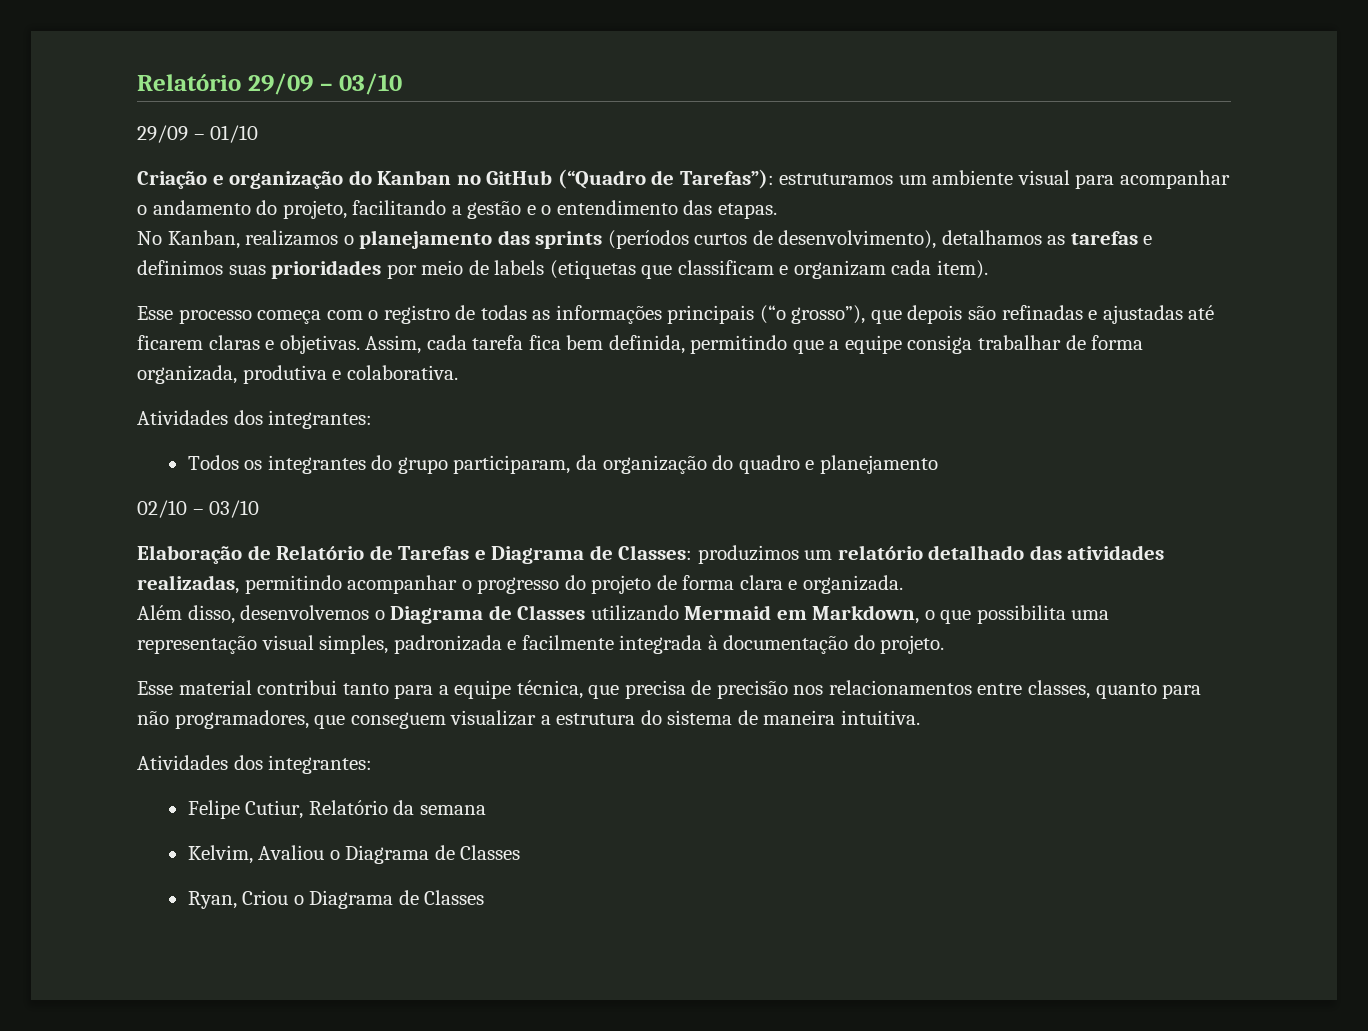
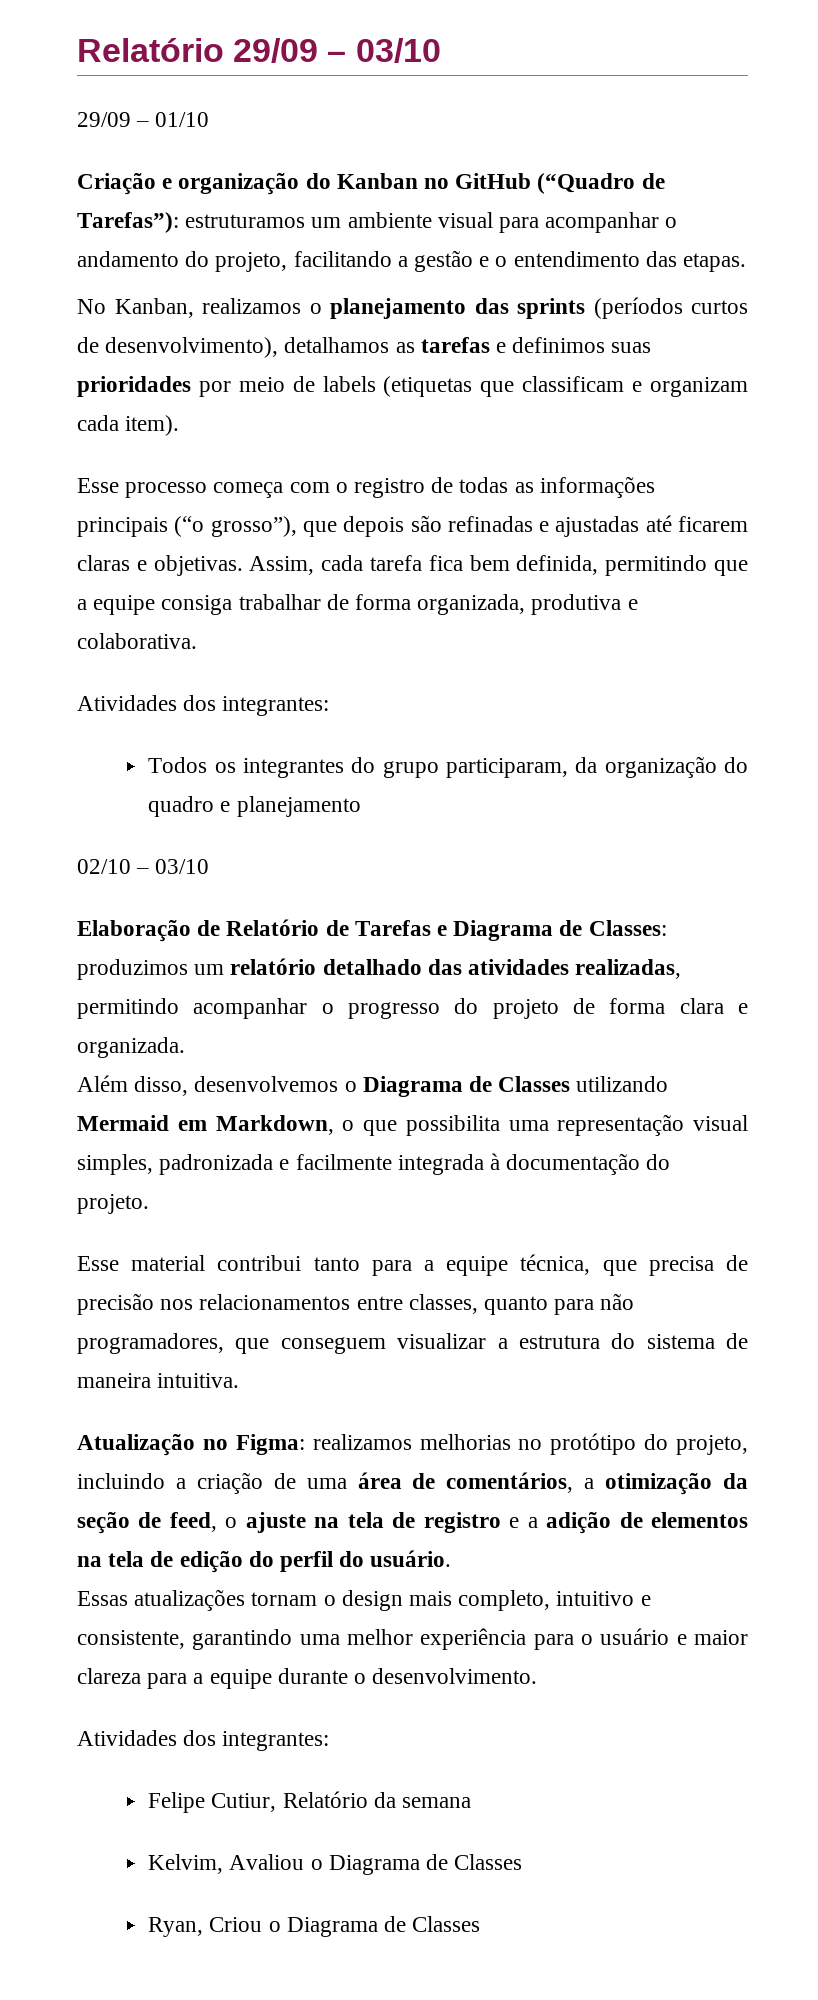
+ Atualização no Figma: realizamos melhorias no protótipo do projeto, incluindo a criação de uma área de comentários, a otimização da seção de feed, o ajuste na tela de registro e a adição de elementos na tela de edição do perfil do usuário.
+ Essas atualizações tornam o design mais completo, intuitivo e consistente, garantindo uma melhor experiência para o usuário e maior clareza para a equipe durante o desenvolvimento.

